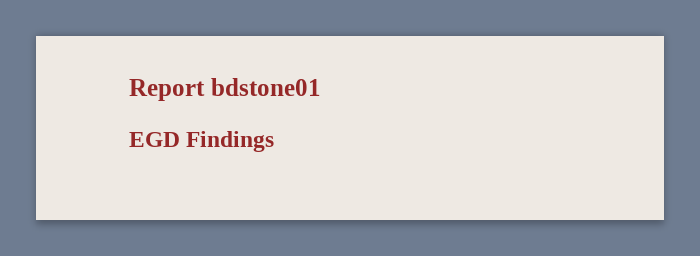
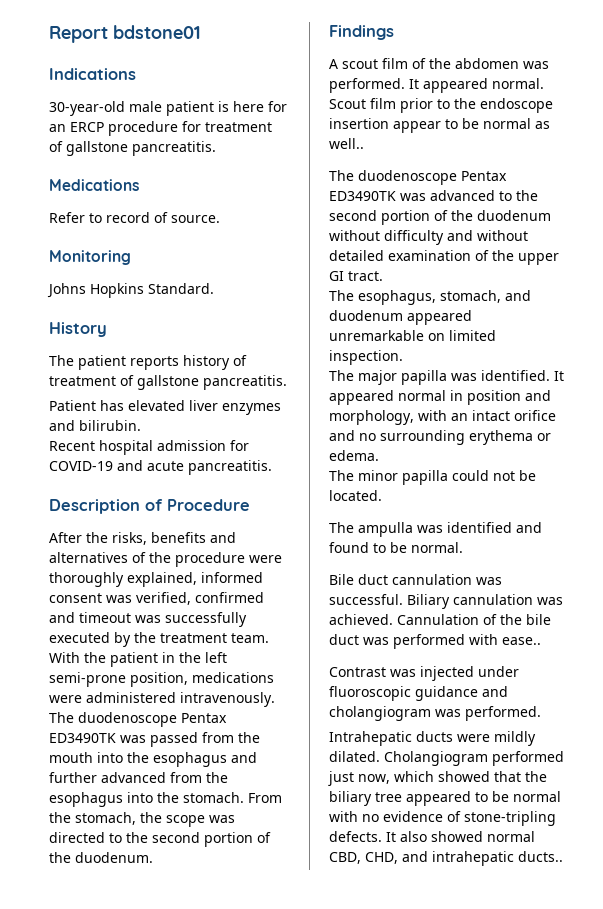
- EGD Findings
+ Indications
+ 30-year-old male patient is here for an ERCP procedure for treatment of gallstone pancreatitis.
+ Medications
+ Refer to record of source.
+ Monitoring
+ Johns Hopkins Standard.
+ History
+ The patient reports history of treatment of gallstone pancreatitis.
+ Patient has elevated liver enzymes and bilirubin.
+ Recent hospital admission for COVID-19 and acute pancreatitis.
+ Description of Procedure
+ After the risks, benefits and alternatives of the procedure were thoroughly explained, informed consent was verified, confirmed and timeout was successfully executed by the treatment team. With the patient in the left semi-prone position, medications were administered intravenously. The duodenoscope Pentax ED3490TK was passed from the mouth into the esophagus and further advanced from the esophagus into the stomach. From the stomach, the scope was directed to the second portion of the duodenum.
+ Findings
+ A scout film of the abdomen was performed. It appeared normal. Scout film prior to the endoscope insertion appear to be normal as well..
+ The duodenoscope Pentax ED3490TK was advanced to the second portion of the duodenum without difficulty and without detailed examination of the upper GI tract.
+ The esophagus, stomach, and duodenum appeared unremarkable on limited inspection.
+ The major papilla was identified. It appeared normal in position and morphology, with an intact orifice and no surrounding erythema or edema.
+ The minor papilla could not be located.
+ The ampulla was identified and found to be normal.
+ Bile duct cannulation was successful. Biliary cannulation was achieved. Cannulation of the bile duct was performed with ease..
+ Contrast was injected under fluoroscopic guidance and cholangiogram was performed.
+ Intrahepatic ducts were mildly dilated. Cholangiogram performed just now, which showed that the biliary tree appeared to be normal with no evidence of stone-tripling defects. It also showed normal CBD, CHD, and intrahepatic ducts..

